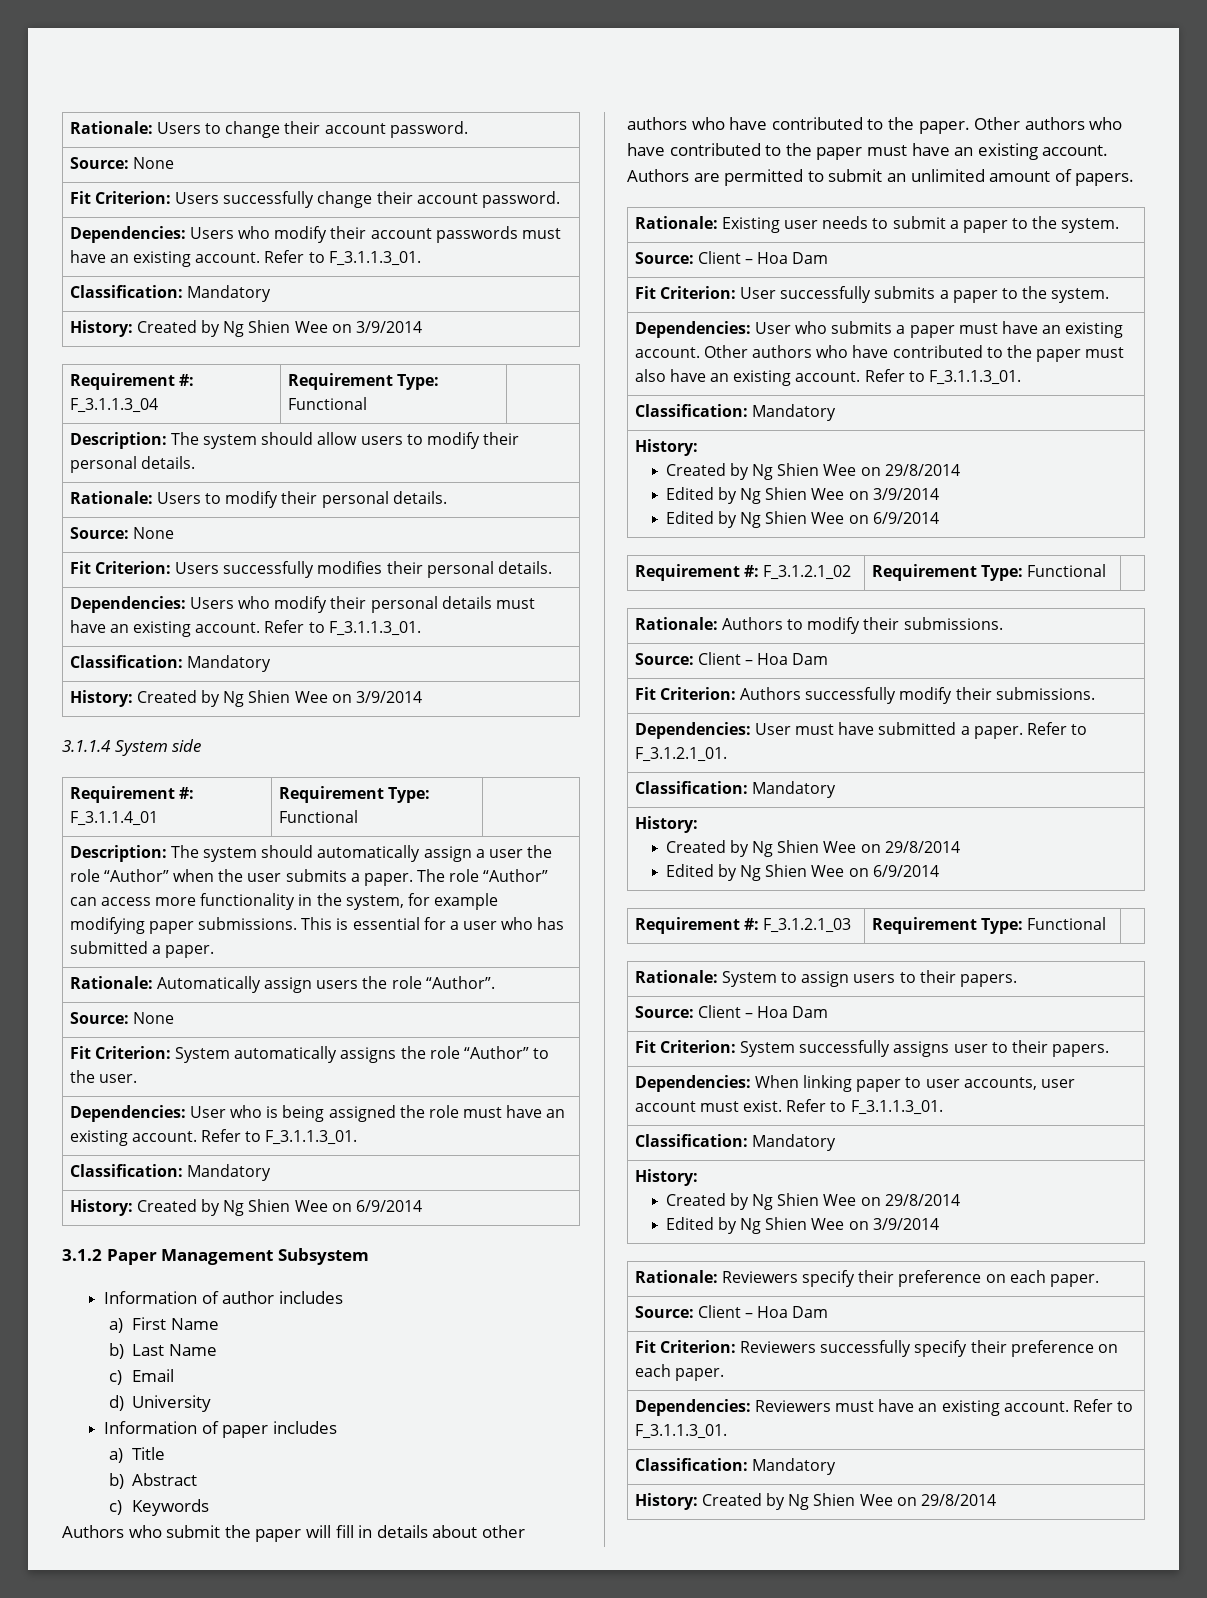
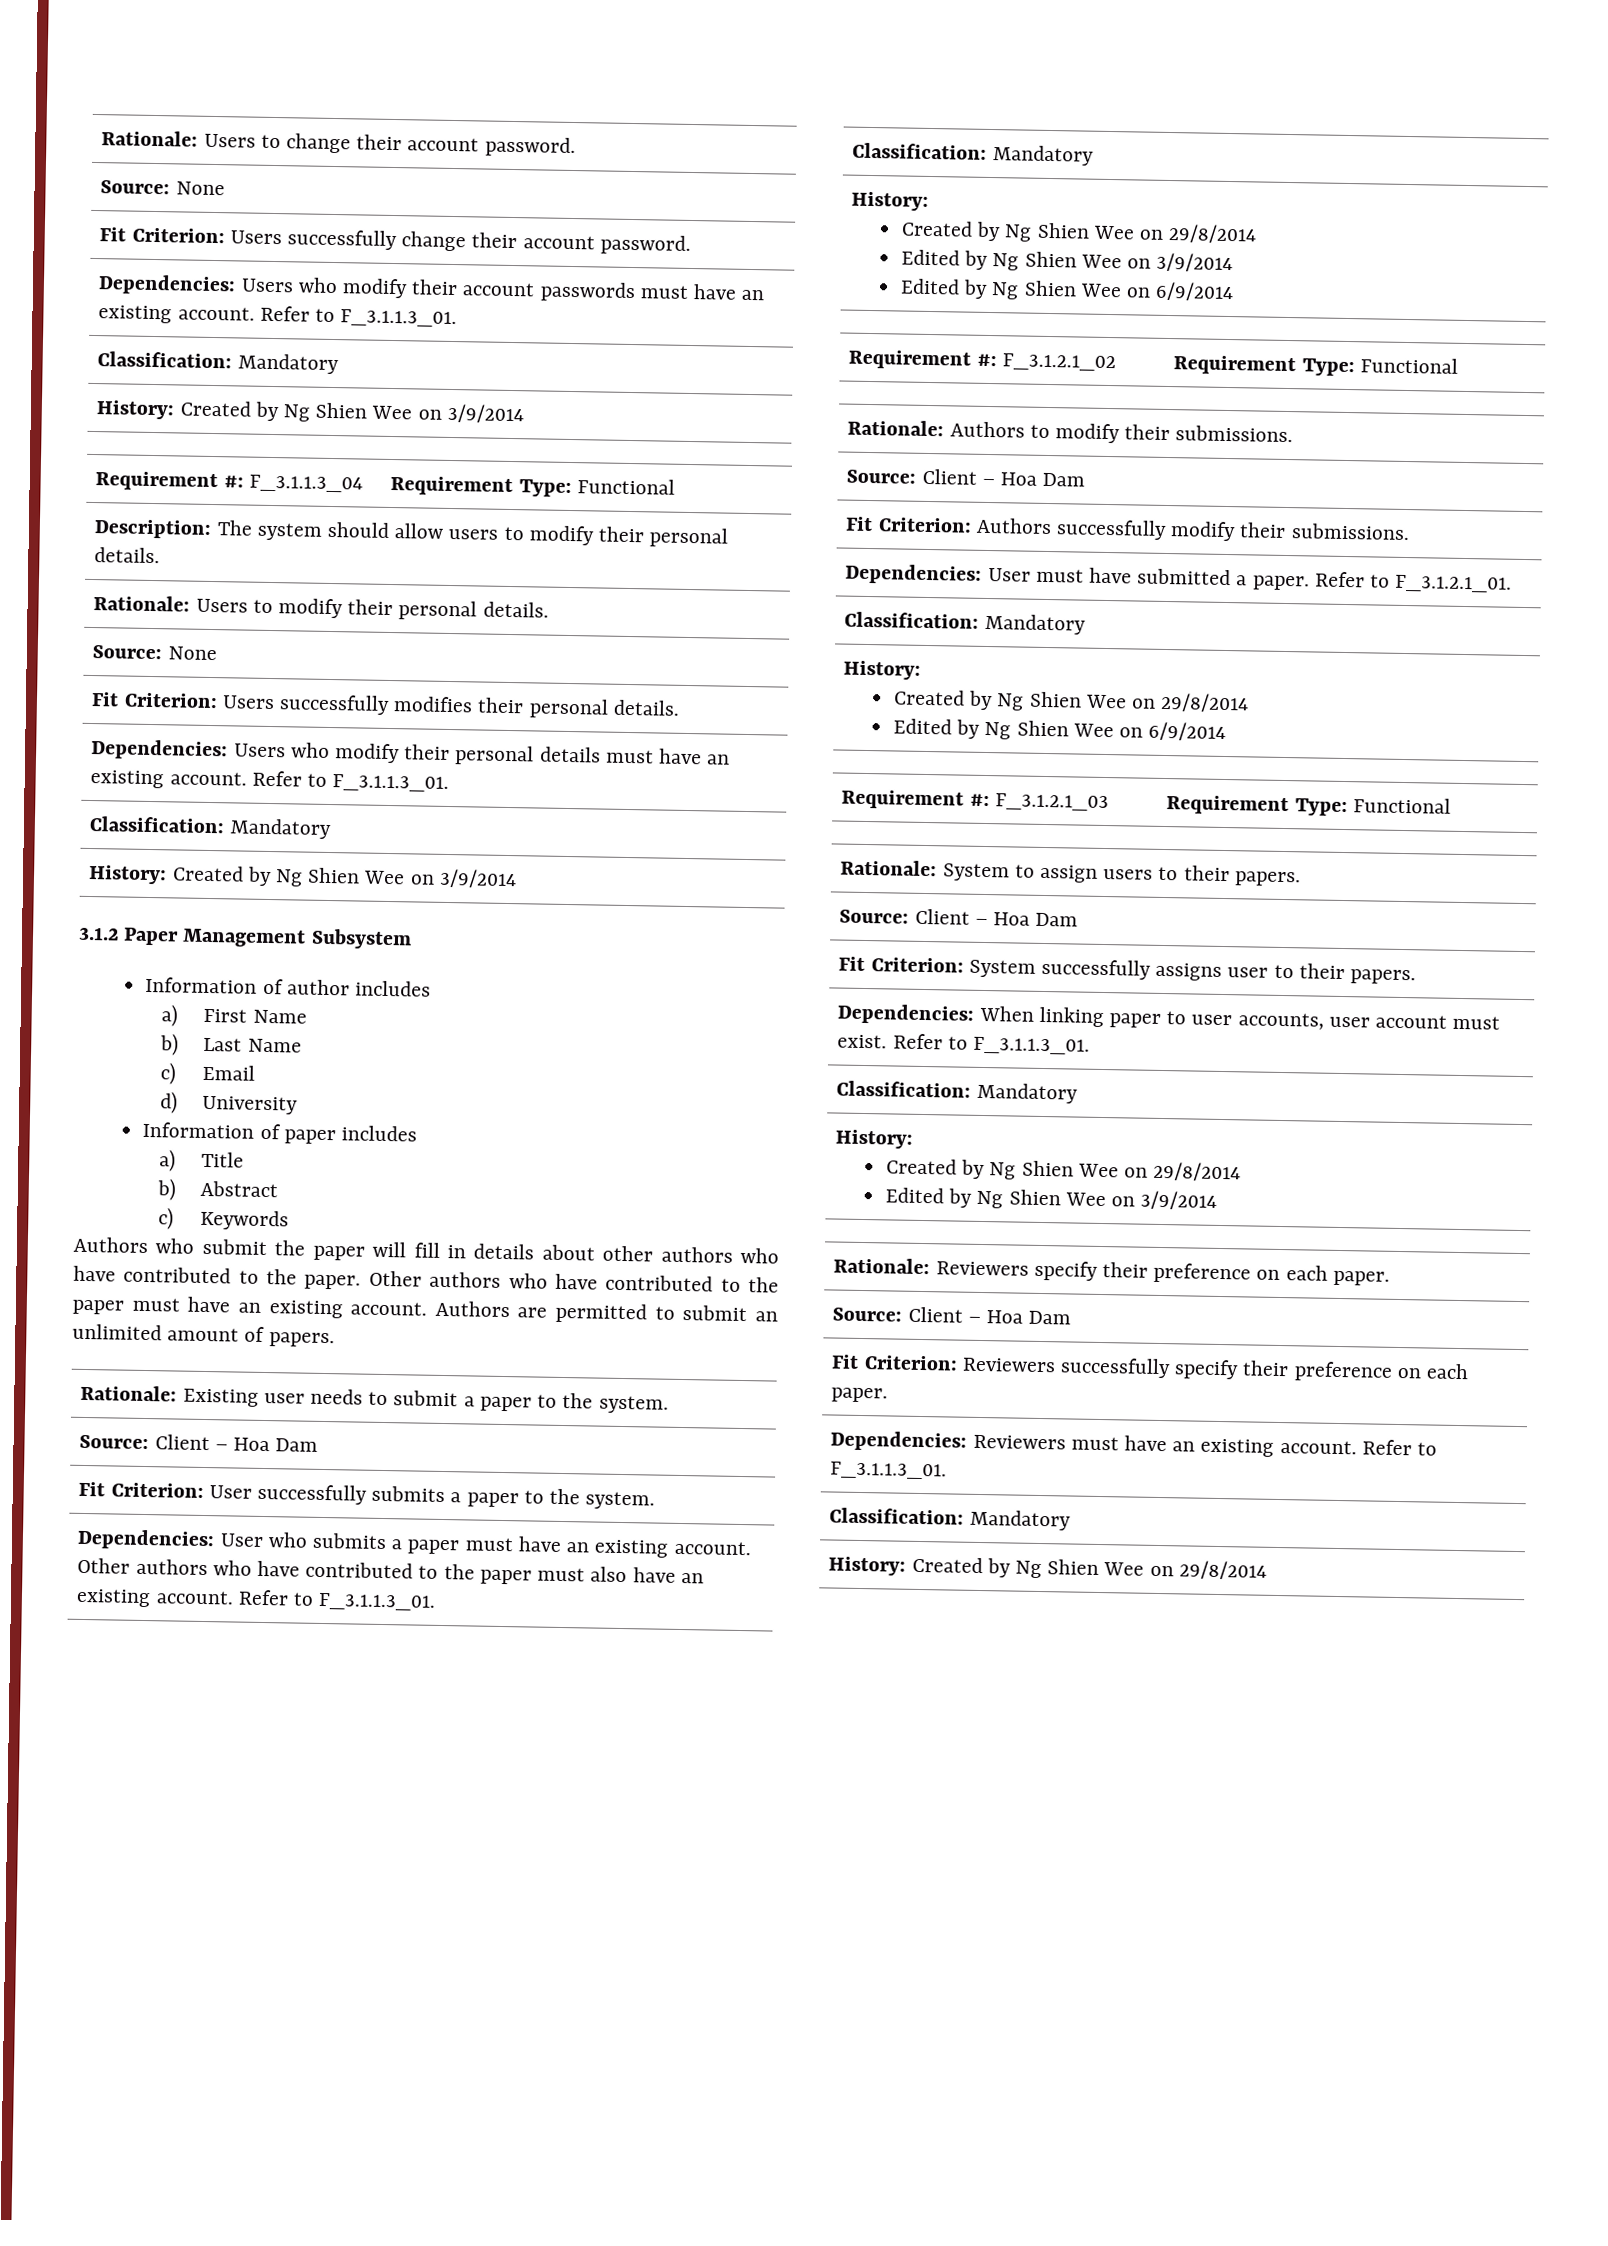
- 3.1.1.4 System side
- Requirement #: F_3.1.1.4_01 | Requirement Type: Functional |
- Description: The system should automatically assign a user the role “Author” when the user submits a paper. The role “Author” can access more functionality in the system, for example modifying paper submissions. This is essential for a user who has submitted a paper.
- Rationale: Automatically assign users the role “Author”.
- Source: None
- Fit Criterion: System automatically assigns the role “Author” to the user.
- Dependencies: User who is being assigned the role must have an existing account. Refer to F_3.1.1.3_01.
- Classification: Mandatory
- History: Created by Ng Shien Wee on 6/9/2014

